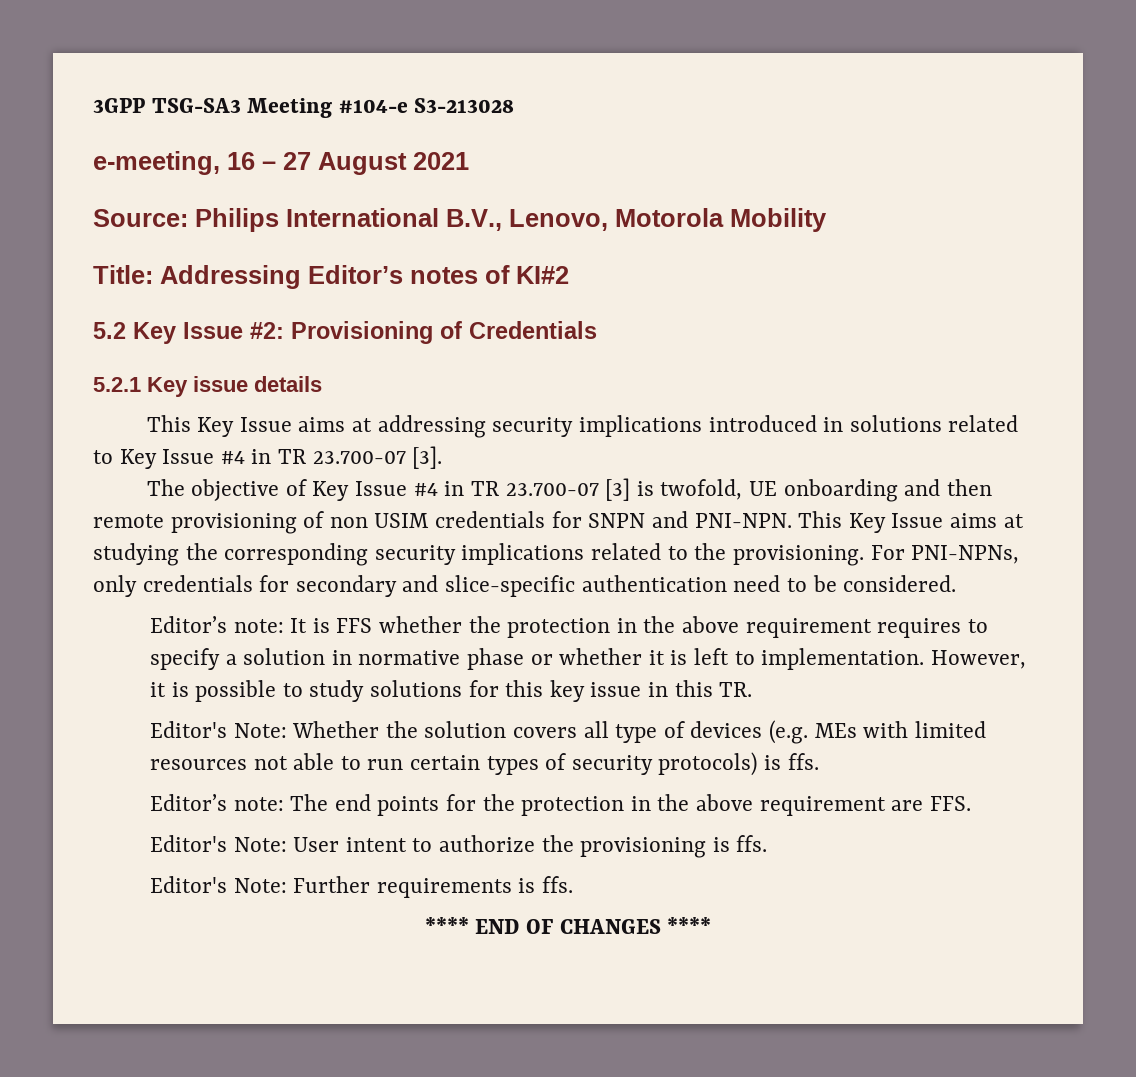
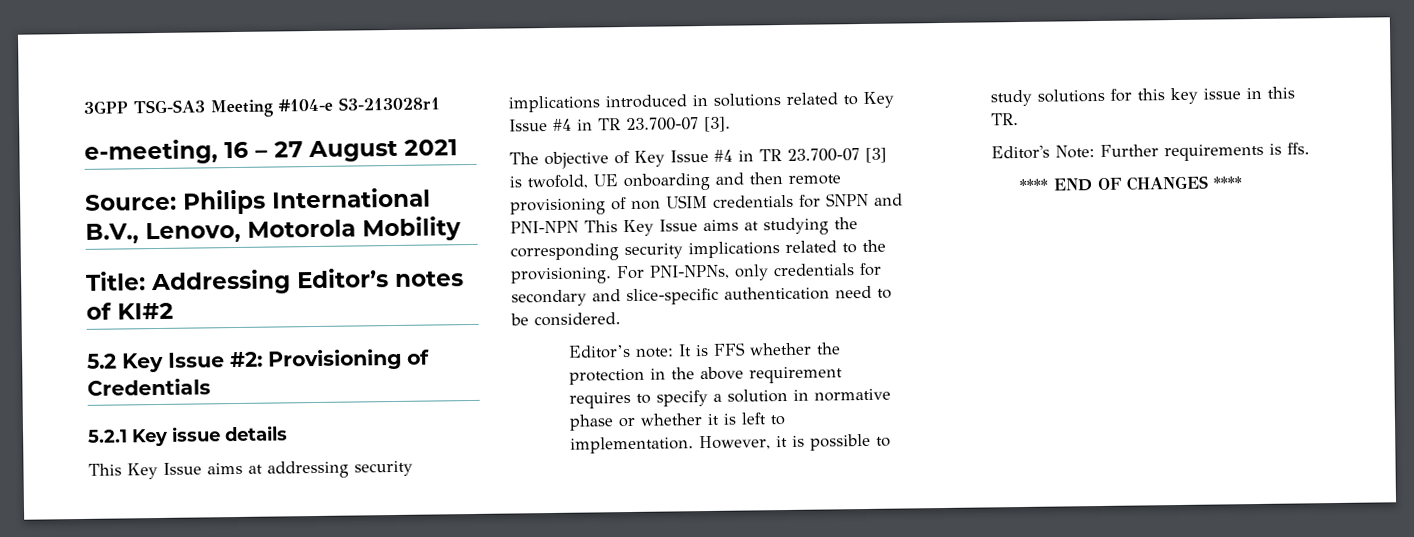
- 3GPP TSG-SA3 Meeting #104-e S3-213028
+ 3GPP TSG-SA3 Meeting #104-e S3-213028r1
- The objective of Key Issue #4 in TR 23.700-07 [3] is twofold, UE onboarding and then remote provisioning of non USIM credentials for SNPN and PNI-NPN. This Key Issue aims at studying the corresponding security implications related to the provisioning.
+ The objective of Key Issue #4 in TR 23.700-07 [3] is twofold, UE onboarding and then remote provisioning of non USIM credentials for SNPN and PNI-NPN This Key Issue aims at studying the corresponding security implications related to the provisioning.
- Editor's Note: Whether the solution covers all type of devices (e.g. MEs with limited resources not able to run certain types of security protocols) is ffs.
- Editor’s note: The end points for the protection in the above requirement are FFS.
- Editor's Note: User intent to authorize the provisioning is ffs.

